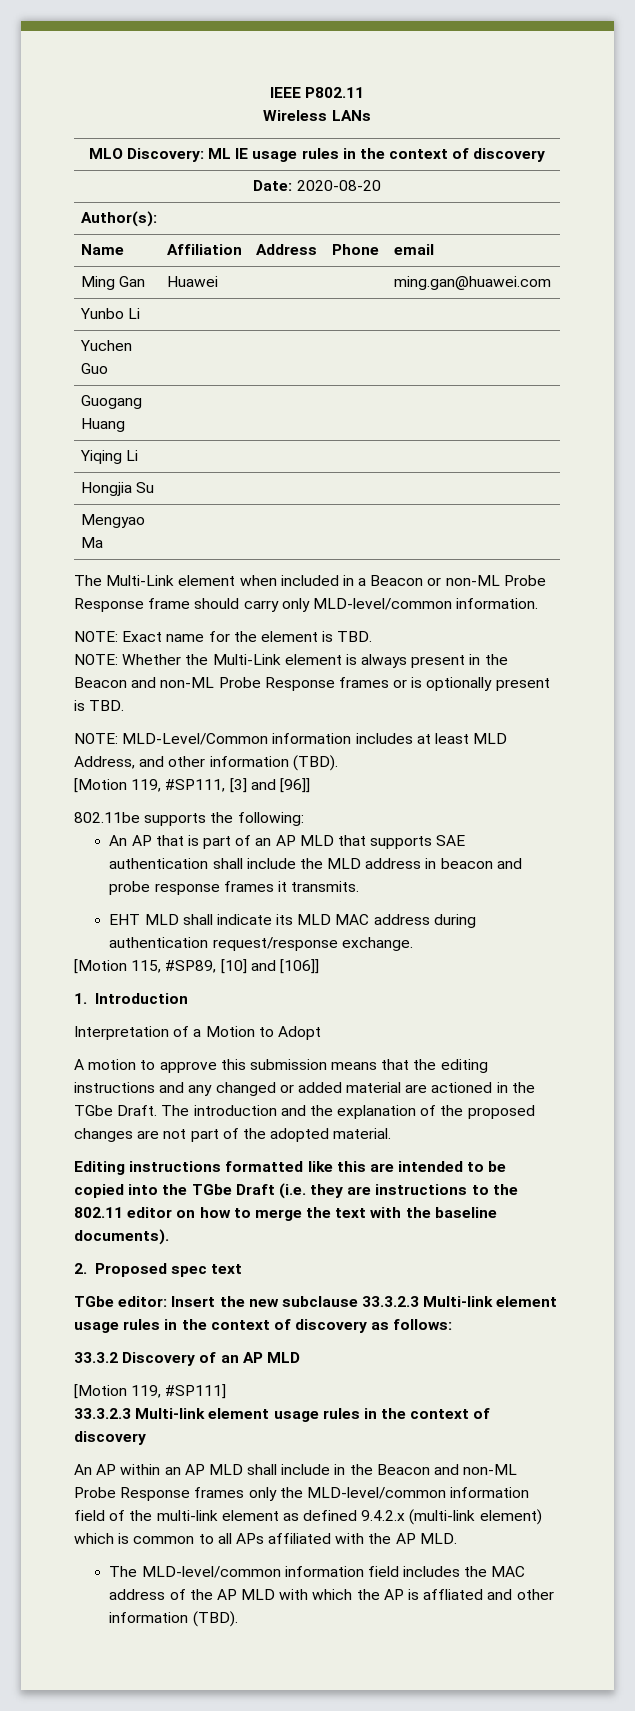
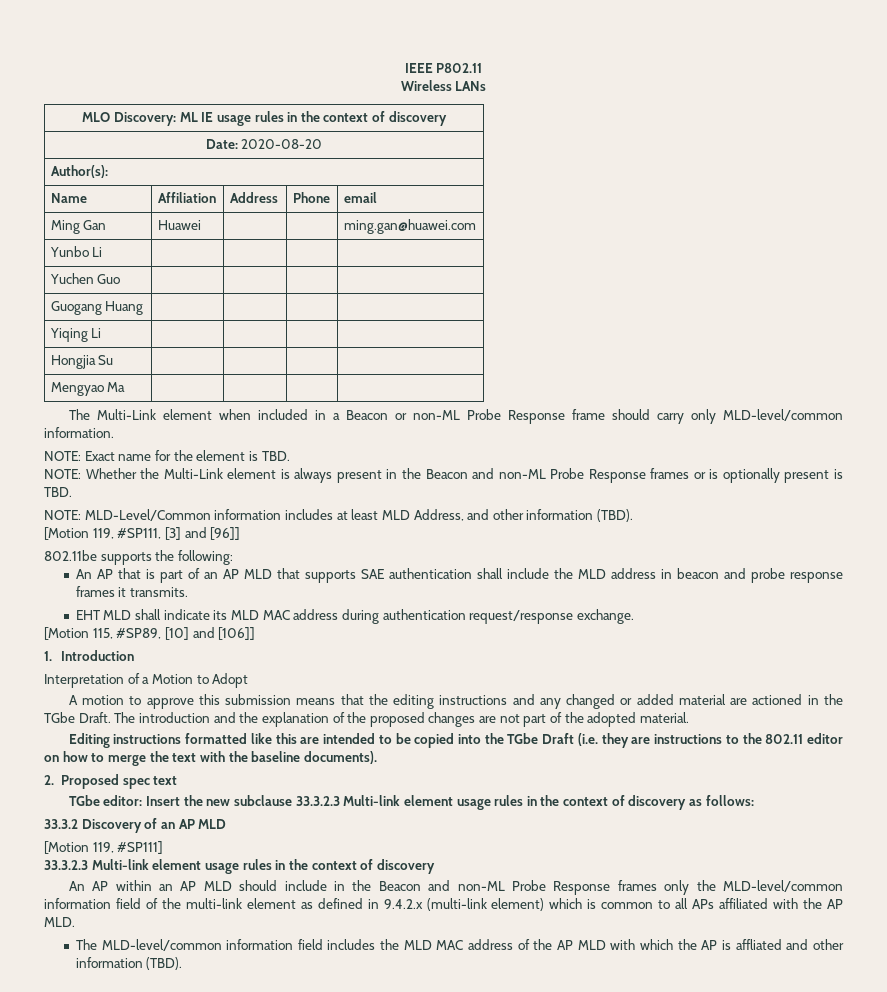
- An AP within an AP MLD shall include in the Beacon and non-ML Probe Response frames only the MLD-level/common information field of the multi-link element as defined 9.4.2.x (multi-link element) which is common to all APs affiliated with the AP MLD.
+ An AP within an AP MLD should include in the Beacon and non-ML Probe Response frames only the MLD-level/common information field of the multi-link element as defined in 9.4.2.x (multi-link element) which is common to all APs affiliated with the AP MLD.
- The MLD-level/common information field includes the MAC address of the AP MLD with which the AP is affliated and other information (TBD).
+ The MLD-level/common information field includes the MLD MAC address of the AP MLD with which the AP is affliated and other information (TBD).

